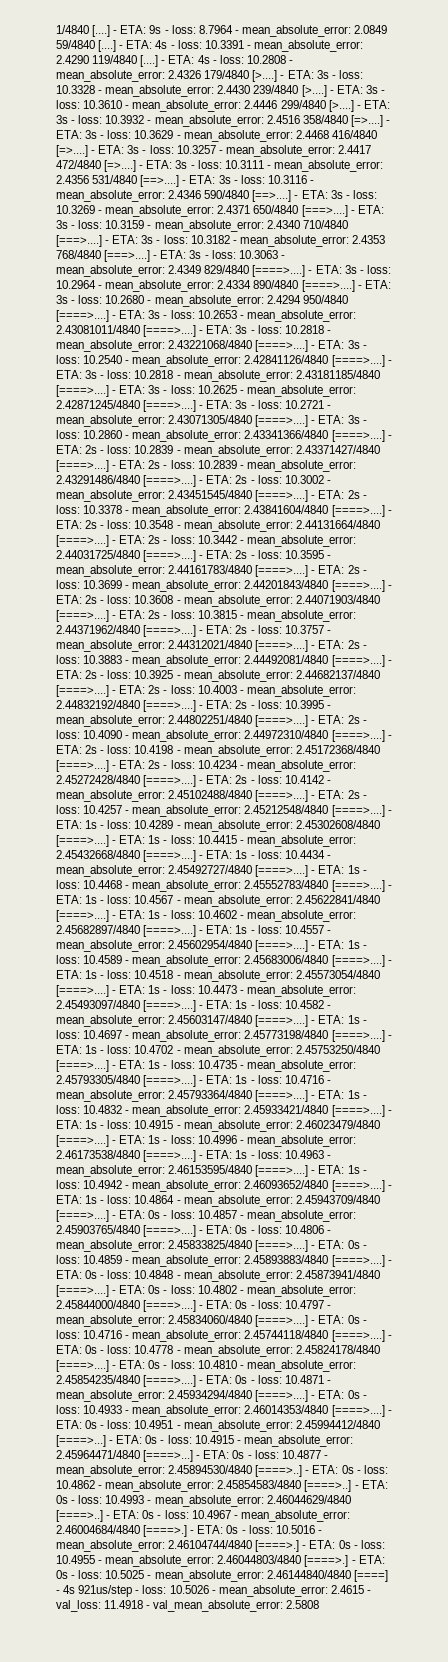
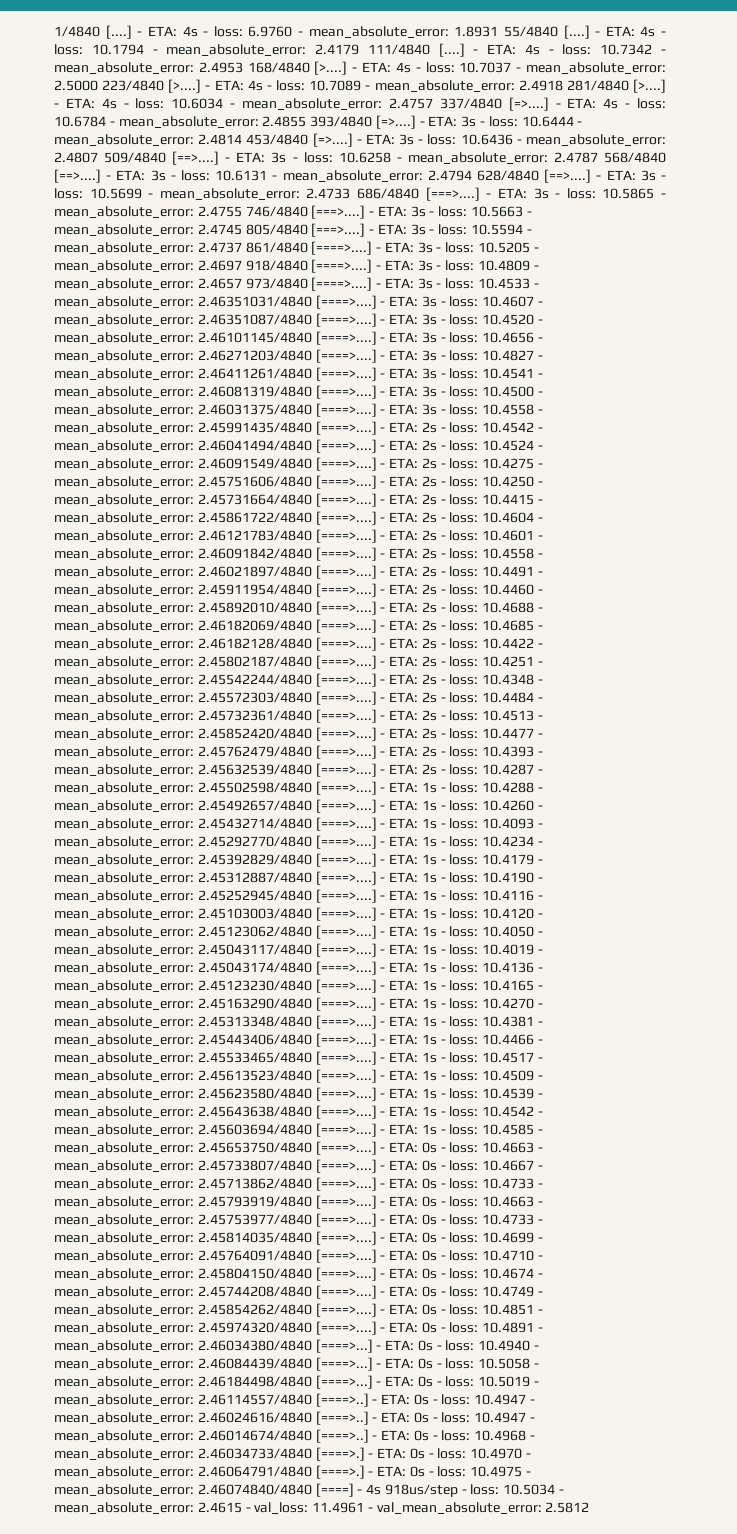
- - ETA: 9s - loss: 8.7964 - mean_absolute_error: 2.0849 59/4840 [....] - ETA: 4s - loss: 10.3391 - mean_absolute_error: 2.4290 119/4840 [....] - ETA: 4s - loss: 10.2808 - mean_absolute_error: 2.4326 179/4840 [>....] - ETA: 3s - loss: 10.3328 - mean_absolute_error: 2.4430 239/4840 [>....] - ETA: 3s - loss: 10.3610 - mean_absolute_error: 2.4446 299/4840 [>....] - ETA: 3s - loss: 10.3932 - mean_absolute_error: 2.4516 358/4840 [=>....] - ETA: 3s - loss: 10.3629 - mean_absolute_error: 2.4468 416/4840 [=>....] - ETA: 3s - loss: 10.3257 - mean_absolute_error: 2.4417 472/4840 [=>....] - ETA: 3s - loss: 10.3111 - mean_absolute_error: 2.4356 531/4840 [==>....] - ETA: 3s - loss: 10.3116 - mean_absolute_error: 2.4346 590/4840 [==>....] - ETA: 3s - loss: 10.3269 - mean_absolute_error: 2.4371 650/4840 [===>....] - ETA: 3s - loss: 10.3159 - mean_absolute_error: 2.4340 710/4840 [===>....] - ETA: 3s - loss: 10.3182 - mean_absolute_error: 2.4353 768/4840 [===>....] - ETA: 3s - loss: 10.3063 - mean_absolute_error: 2.4349 829/4840 [====>....] - ETA: 3s - loss: 10.2964 - mean_absolute_error: 2.4334 890/4840 [====>....] - ETA: 3s - loss: 10.2680 - mean_absolute_error: 2.4294 950/4840 [====>....] - ETA: 3s - loss: 10.2653 - mean_absolute_error: 2.43081011/4840 [====>....] - ETA: 3s - loss: 10.2818 - mean_absolute_error: 2.43221068/4840 [====>....] - ETA: 3s - loss: 10.2540 - mean_absolute_error: 2.42841126/4840 [====>....] - ETA: 3s - loss: 10.2818 - mean_absolute_error: 2.43181185/4840 [====>....] - ETA: 3s - loss: 10.2625 - mean_absolute_error: 2.42871245/4840 [====>....] - ETA: 3s - loss: 10.2721 - mean_absolute_error: 2.43071305/4840 [====>....] - ETA: 3s - loss: 10.2860 - mean_absolute_error: 2.43341366/4840 [====>....] - ETA: 2s - loss: 10.2839 - mean_absolute_error: 2.43371427/4840 [====>....] - ETA: 2s - loss: 10.2839 - mean_absolute_error: 2.43291486/4840 [====>....] - ETA: 2s - loss: 10.3002 - mean_absolute_error: 2.43451545/4840 [====>....] - ETA: 2s - loss: 10.3378 - mean_absolute_error: 2.43841604/4840 [====>....] - ETA: 2s - loss: 10.3548 - mean_absolute_error: 2.44131664/4840 [====>....] - ETA: 2s - loss: 10.3442 - mean_absolute_error: 2.44031725/4840 [====>....] - ETA: 2s - loss: 10.3595 - mean_absolute_error: 2.44161783/4840 [====>....] - ETA: 2s - loss: 10.3699 - mean_absolute_error: 2.44201843/4840 [====>....] - ETA: 2s - loss: 10.3608 - mean_absolute_error: 2.44071903/4840 [====>....] - ETA: 2s - loss: 10.3815 - mean_absolute_error: 2.44371962/4840 [====>....] - ETA: 2s - loss: 10.3757 - mean_absolute_error: 2.44312021/4840 [====>....] - ETA: 2s - loss: 10.3883 - mean_absolute_error: 2.44492081/4840 [====>....] - ETA: 2s - loss: 10.3925 - mean_absolute_error: 2.44682137/4840 [====>....] - ETA: 2s - loss: 10.4003 - mean_absolute_error: 2.44832192/4840 [====>....] - ETA: 2s - loss: 10.3995 - mean_absolute_error: 2.44802251/4840 [====>....] - ETA: 2s - loss: 10.4090 - mean_absolute_error: 2.44972310/4840 [====>....] - ETA: 2s - loss: 10.4198 - mean_absolute_error: 2.45172368/4840 [====>....] - ETA: 2s - loss: 10.4234 - mean_absolute_error: 2.45272428/4840 [====>....] - ETA: 2s - loss: 10.4142 - mean_absolute_error: 2.45102488/4840 [====>....] - ETA: 2s - loss: 10.4257 - mean_absolute_error: 2.45212548/4840 [====>....] - ETA: 1s - loss: 10.4289 - mean_absolute_error: 2.45302608/4840 [====>....] - ETA: 1s - loss: 10.4415 - mean_absolute_error: 2.45432668/4840 [====>....] - ETA: 1s - loss: 10.4434 - mean_absolute_error: 2.45492727/4840 [====>....] - ETA: 1s - loss: 10.4468 - mean_absolute_error: 2.45552783/4840 [====>....] - ETA: 1s - loss: 10.4567 - mean_absolute_error: 2.45622841/4840 [====>....] - ETA: 1s - loss: 10.4602 - mean_absolute_error: 2.45682897/4840 [====>....] - ETA: 1s - loss: 10.4557 - mean_absolute_error: 2.45602954/4840 [====>....] - ETA: 1s - loss: 10.4589 - mean_absolute_error: 2.45683006/4840 [====>....] - ETA: 1s - loss: 10.4518 - mean_absolute_error: 2.45573054/4840 [====>....] - ETA: 1s - loss: 10.4473 - mean_absolute_error: 2.45493097/4840 [====>....] - ETA: 1s - loss: 10.4582 - mean_absolute_error: 2.45603147/4840 [====>....] - ETA: 1s - loss: 10.4697 - mean_absolute_error: 2.45773198/4840 [====>....] - ETA: 1s - loss: 10.4702 - mean_absolute_error: 2.45753250/4840 [====>....] - ETA: 1s - loss: 10.4735 - mean_absolute_error: 2.45793305/4840 [====>....] - ETA: 1s - loss: 10.4716 - mean_absolute_error: 2.45793364/4840 [====>....] - ETA: 1s - loss: 10.4832 - mean_absolute_error: 2.45933421/4840 [====>....] - ETA: 1s - loss: 10.4915 - mean_absolute_error: 2.46023479/4840 [====>....] - ETA: 1s - loss: 10.4996 - mean_absolute_error: 2.46173538/4840 [====>....] - ETA: 1s - loss: 10.4963 - mean_absolute_error: 2.46153595/4840 [====>....] - ETA: 1s - loss: 10.4942 - mean_absolute_error: 2.46093652/4840 [====>....] - ETA: 1s - loss: 10.4864 - mean_absolute_error: 2.45943709/4840 [====>....] - ETA: 0s - loss: 10.4857 - mean_absolute_error: 2.45903765/4840 [====>....] - ETA: 0s - loss: 10.4806 - mean_absolute_error: 2.45833825/4840 [====>....] - ETA: 0s - loss: 10.4859 - mean_absolute_error: 2.45893883/4840 [====>....] - ETA: 0s - loss: 10.4848 - mean_absolute_error: 2.45873941/4840 [====>....] - ETA: 0s - loss: 10.4802 - mean_absolute_error: 2.45844000/4840 [====>....] - ETA: 0s - loss: 10.4797 - mean_absolute_error: 2.45834060/4840 [====>....] - ETA: 0s - loss: 10.4716 - mean_absolute_error: 2.45744118/4840 [====>....] - ETA: 0s - loss: 10.4778 - mean_absolute_error: 2.45824178/4840 [====>....] - ETA: 0s - loss: 10.4810 - mean_absolute_error: 2.45854235/4840 [====>....] - ETA: 0s - loss: 10.4871 - mean_absolute_error: 2.45934294/4840 [====>....] - ETA: 0s - loss: 10.4933 - mean_absolute_error: 2.46014353/4840 [====>....] - ETA: 0s - loss: 10.4951 - mean_absolute_error: 2.45994412/4840 [====>...] - ETA: 0s - loss: 10.4915 - mean_absolute_error: 2.45964471/4840 [====>...] - ETA: 0s - loss: 10.4877 - mean_absolute_error: 2.45894530/4840 [====>..] - ETA: 0s - loss: 10.4862 - mean_absolute_error: 2.45854583/4840 [====>..] - ETA: 0s - loss: 10.4993 - mean_absolute_error: 2.46044629/4840 [====>..] - ETA: 0s - loss: 10.4967 - mean_absolute_error: 2.46004684/4840 [====>.] - ETA: 0s - loss: 10.5016 - mean_absolute_error: 2.46104744/4840 [====>.] - ETA: 0s - loss: 10.4955 - mean_absolute_error: 2.46044803/4840 [====>.] - ETA: 0s - loss: 10.5025 - mean_absolute_error: 2.46144840/4840 [====] - 4s 921us/step - loss: 10.5026 - mean_absolute_error: 2.4615 - val_loss: 11.4918 - val_mean_absolute_error: 2.5808
+ - ETA: 4s - loss: 6.9760 - mean_absolute_error: 1.8931 55/4840 [....] - ETA: 4s - loss: 10.1794 - mean_absolute_error: 2.4179 111/4840 [....] - ETA: 4s - loss: 10.7342 - mean_absolute_error: 2.4953 168/4840 [>....] - ETA: 4s - loss: 10.7037 - mean_absolute_error: 2.5000 223/4840 [>....] - ETA: 4s - loss: 10.7089 - mean_absolute_error: 2.4918 281/4840 [>....] - ETA: 4s - loss: 10.6034 - mean_absolute_error: 2.4757 337/4840 [=>....] - ETA: 4s - loss: 10.6784 - mean_absolute_error: 2.4855 393/4840 [=>....] - ETA: 3s - loss: 10.6444 - mean_absolute_error: 2.4814 453/4840 [=>....] - ETA: 3s - loss: 10.6436 - mean_absolute_error: 2.4807 509/4840 [==>....] - ETA: 3s - loss: 10.6258 - mean_absolute_error: 2.4787 568/4840 [==>....] - ETA: 3s - loss: 10.6131 - mean_absolute_error: 2.4794 628/4840 [==>....] - ETA: 3s - loss: 10.5699 - mean_absolute_error: 2.4733 686/4840 [===>....] - ETA: 3s - loss: 10.5865 - mean_absolute_error: 2.4755 746/4840 [===>....] - ETA: 3s - loss: 10.5663 - mean_absolute_error: 2.4745 805/4840 [===>....] - ETA: 3s - loss: 10.5594 - mean_absolute_error: 2.4737 861/4840 [====>....] - ETA: 3s - loss: 10.5205 - mean_absolute_error: 2.4697 918/4840 [====>....] - ETA: 3s - loss: 10.4809 - mean_absolute_error: 2.4657 973/4840 [====>....] - ETA: 3s - loss: 10.4533 - mean_absolute_error: 2.46351031/4840 [====>....] - ETA: 3s - loss: 10.4607 - mean_absolute_error: 2.46351087/4840 [====>....] - ETA: 3s - loss: 10.4520 - mean_absolute_error: 2.46101145/4840 [====>....] - ETA: 3s - loss: 10.4656 - mean_absolute_error: 2.46271203/4840 [====>....] - ETA: 3s - loss: 10.4827 - mean_absolute_error: 2.46411261/4840 [====>....] - ETA: 3s - loss: 10.4541 - mean_absolute_error: 2.46081319/4840 [====>....] - ETA: 3s - loss: 10.4500 - mean_absolute_error: 2.46031375/4840 [====>....] - ETA: 3s - loss: 10.4558 - mean_absolute_error: 2.45991435/4840 [====>....] - ETA: 2s - loss: 10.4542 - mean_absolute_error: 2.46041494/4840 [====>....] - ETA: 2s - loss: 10.4524 - mean_absolute_error: 2.46091549/4840 [====>....] - ETA: 2s - loss: 10.4275 - mean_absolute_error: 2.45751606/4840 [====>....] - ETA: 2s - loss: 10.4250 - mean_absolute_error: 2.45731664/4840 [====>....] - ETA: 2s - loss: 10.4415 - mean_absolute_error: 2.45861722/4840 [====>....] - ETA: 2s - loss: 10.4604 - mean_absolute_error: 2.46121783/4840 [====>....] - ETA: 2s - loss: 10.4601 - mean_absolute_error: 2.46091842/4840 [====>....] - ETA: 2s - loss: 10.4558 - mean_absolute_error: 2.46021897/4840 [====>....] - ETA: 2s - loss: 10.4491 - mean_absolute_error: 2.45911954/4840 [====>....] - ETA: 2s - loss: 10.4460 - mean_absolute_error: 2.45892010/4840 [====>....] - ETA: 2s - loss: 10.4688 - mean_absolute_error: 2.46182069/4840 [====>....] - ETA: 2s - loss: 10.4685 - mean_absolute_error: 2.46182128/4840 [====>....] - ETA: 2s - loss: 10.4422 - mean_absolute_error: 2.45802187/4840 [====>....] - ETA: 2s - loss: 10.4251 - mean_absolute_error: 2.45542244/4840 [====>....] - ETA: 2s - loss: 10.4348 - mean_absolute_error: 2.45572303/4840 [====>....] - ETA: 2s - loss: 10.4484 - mean_absolute_error: 2.45732361/4840 [====>....] - ETA: 2s - loss: 10.4513 - mean_absolute_error: 2.45852420/4840 [====>....] - ETA: 2s - loss: 10.4477 - mean_absolute_error: 2.45762479/4840 [====>....] - ETA: 2s - loss: 10.4393 - mean_absolute_error: 2.45632539/4840 [====>....] - ETA: 2s - loss: 10.4287 - mean_absolute_error: 2.45502598/4840 [====>....] - ETA: 1s - loss: 10.4288 - mean_absolute_error: 2.45492657/4840 [====>....] - ETA: 1s - loss: 10.4260 - mean_absolute_error: 2.45432714/4840 [====>....] - ETA: 1s - loss: 10.4093 - mean_absolute_error: 2.45292770/4840 [====>....] - ETA: 1s - loss: 10.4234 - mean_absolute_error: 2.45392829/4840 [====>....] - ETA: 1s - loss: 10.4179 - mean_absolute_error: 2.45312887/4840 [====>....] - ETA: 1s - loss: 10.4190 - mean_absolute_error: 2.45252945/4840 [====>....] - ETA: 1s - loss: 10.4116 - mean_absolute_error: 2.45103003/4840 [====>....] - ETA: 1s - loss: 10.4120 - mean_absolute_error: 2.45123062/4840 [====>....] - ETA: 1s - loss: 10.4050 - mean_absolute_error: 2.45043117/4840 [====>....] - ETA: 1s - loss: 10.4019 - mean_absolute_error: 2.45043174/4840 [====>....] - ETA: 1s - loss: 10.4136 - mean_absolute_error: 2.45123230/4840 [====>....] - ETA: 1s - loss: 10.4165 - mean_absolute_error: 2.45163290/4840 [====>....] - ETA: 1s - loss: 10.4270 - mean_absolute_error: 2.45313348/4840 [====>....] - ETA: 1s - loss: 10.4381 - mean_absolute_error: 2.45443406/4840 [====>....] - ETA: 1s - loss: 10.4466 - mean_absolute_error: 2.45533465/4840 [====>....] - ETA: 1s - loss: 10.4517 - mean_absolute_error: 2.45613523/4840 [====>....] - ETA: 1s - loss: 10.4509 - mean_absolute_error: 2.45623580/4840 [====>....] - ETA: 1s - loss: 10.4539 - mean_absolute_error: 2.45643638/4840 [====>....] - ETA: 1s - loss: 10.4542 - mean_absolute_error: 2.45603694/4840 [====>....] - ETA: 1s - loss: 10.4585 - mean_absolute_error: 2.45653750/4840 [====>....] - ETA: 0s - loss: 10.4663 - mean_absolute_error: 2.45733807/4840 [====>....] - ETA: 0s - loss: 10.4667 - mean_absolute_error: 2.45713862/4840 [====>....] - ETA: 0s - loss: 10.4733 - mean_absolute_error: 2.45793919/4840 [====>....] - ETA: 0s - loss: 10.4663 - mean_absolute_error: 2.45753977/4840 [====>....] - ETA: 0s - loss: 10.4733 - mean_absolute_error: 2.45814035/4840 [====>....] - ETA: 0s - loss: 10.4699 - mean_absolute_error: 2.45764091/4840 [====>....] - ETA: 0s - loss: 10.4710 - mean_absolute_error: 2.45804150/4840 [====>....] - ETA: 0s - loss: 10.4674 - mean_absolute_error: 2.45744208/4840 [====>....] - ETA: 0s - loss: 10.4749 - mean_absolute_error: 2.45854262/4840 [====>....] - ETA: 0s - loss: 10.4851 - mean_absolute_error: 2.45974320/4840 [====>....] - ETA: 0s - loss: 10.4891 - mean_absolute_error: 2.46034380/4840 [====>...] - ETA: 0s - loss: 10.4940 - mean_absolute_error: 2.46084439/4840 [====>...] - ETA: 0s - loss: 10.5058 - mean_absolute_error: 2.46184498/4840 [====>...] - ETA: 0s - loss: 10.5019 - mean_absolute_error: 2.46114557/4840 [====>..] - ETA: 0s - loss: 10.4947 - mean_absolute_error: 2.46024616/4840 [====>..] - ETA: 0s - loss: 10.4947 - mean_absolute_error: 2.46014674/4840 [====>..] - ETA: 0s - loss: 10.4968 - mean_absolute_error: 2.46034733/4840 [====>.] - ETA: 0s - loss: 10.4970 - mean_absolute_error: 2.46064791/4840 [====>.] - ETA: 0s - loss: 10.4975 - mean_absolute_error: 2.46074840/4840 [====] - 4s 918us/step - loss: 10.5034 - mean_absolute_error: 2.4615 - val_loss: 11.4961 - val_mean_absolute_error: 2.5812

